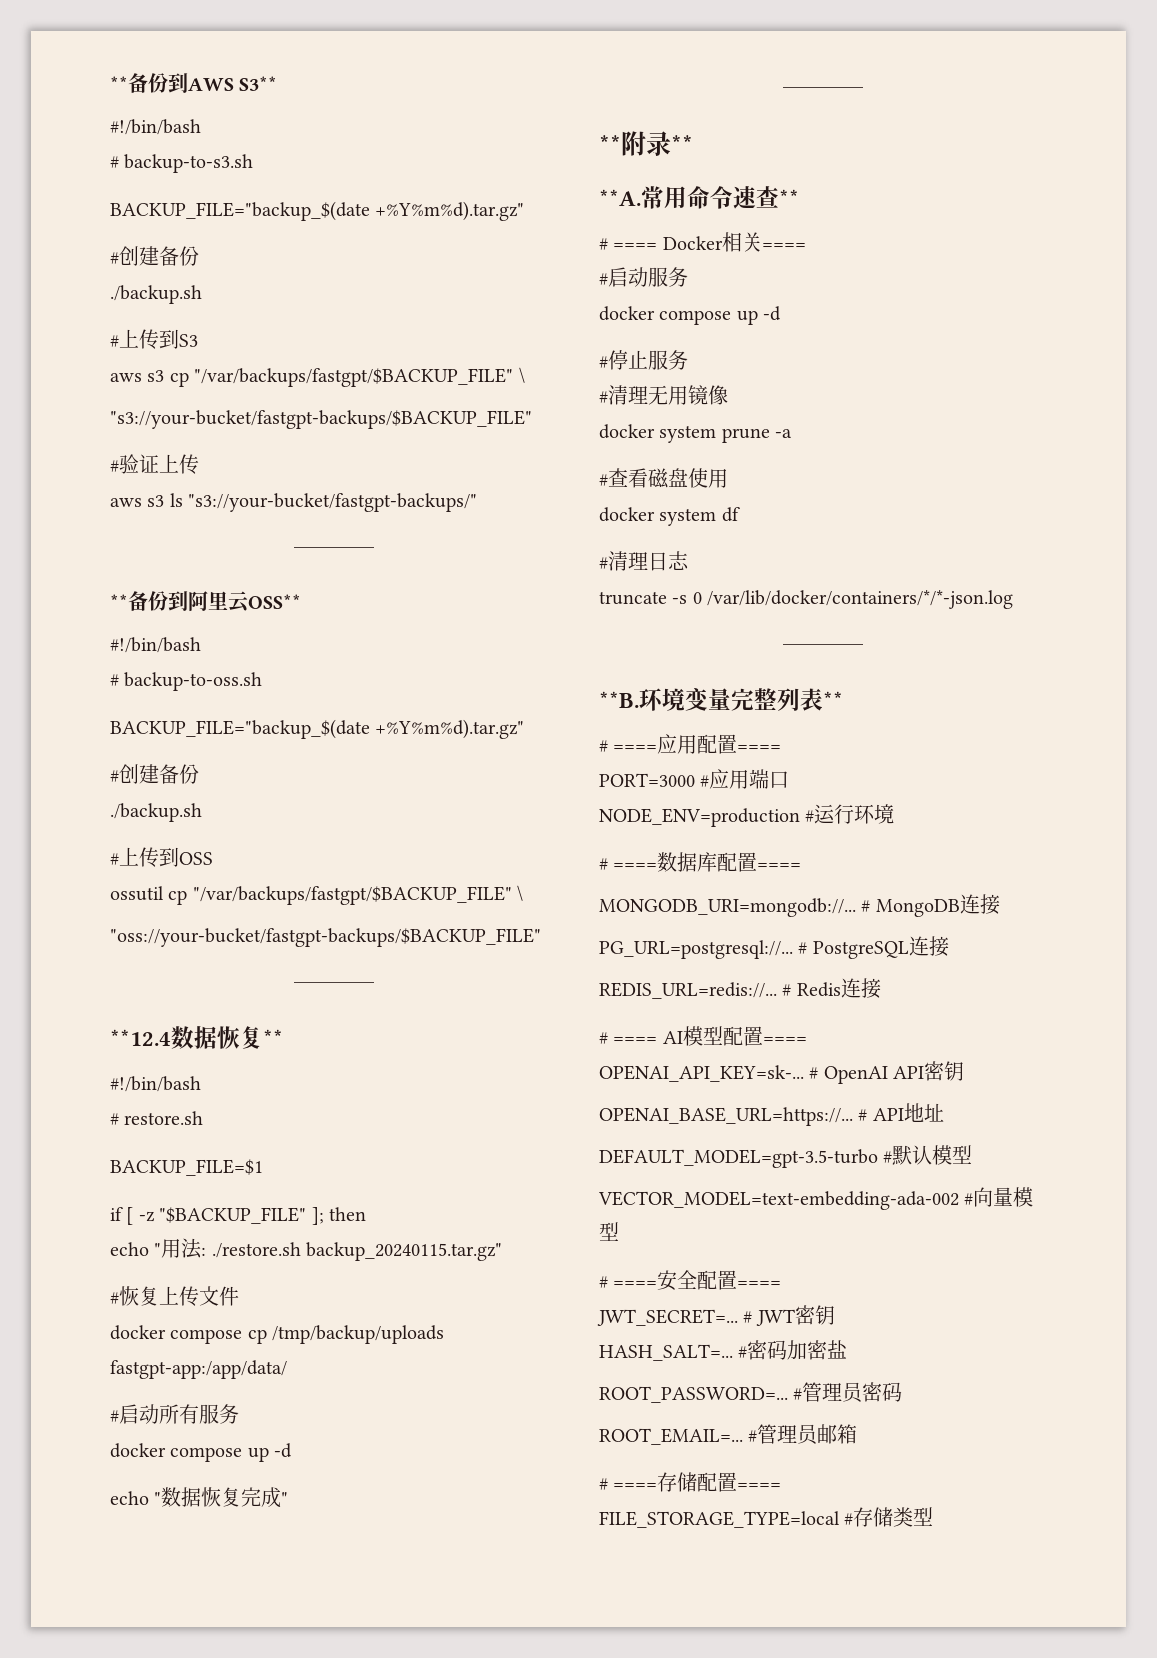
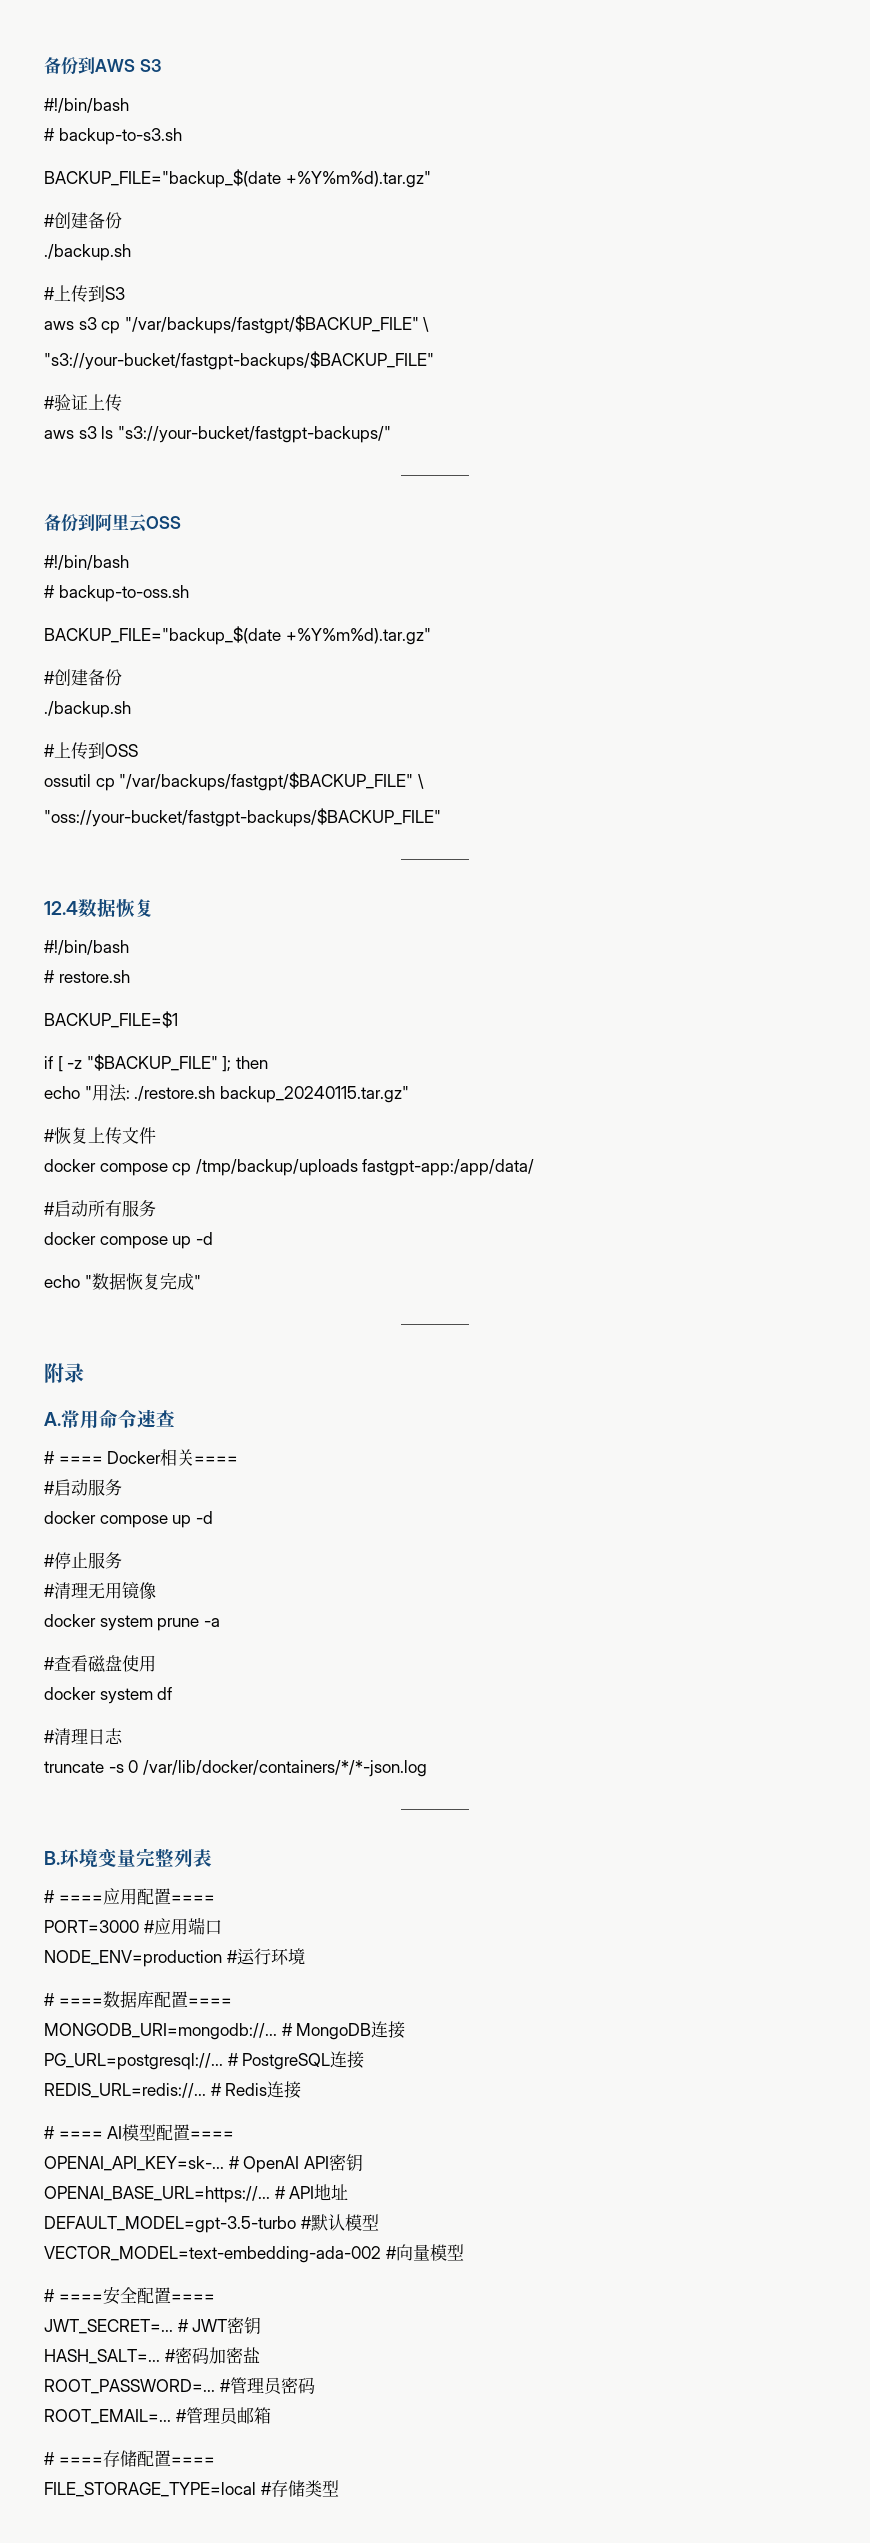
- **备份到AWS S3**
+ 备份到AWS S3
- **备份到阿里云OSS**
+ 备份到阿里云OSS
- **12.4数据恢复**
+ 12.4数据恢复
- **附录**
- **A.常用命令速查**
+ 附录
+ A.常用命令速查
- **B.环境变量完整列表**
+ B.环境变量完整列表

